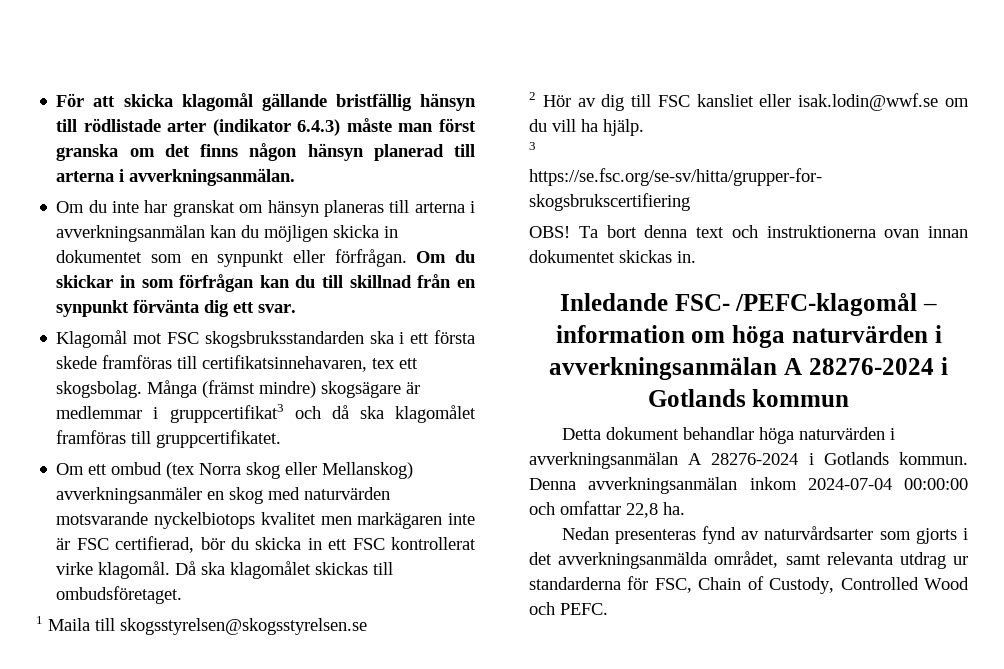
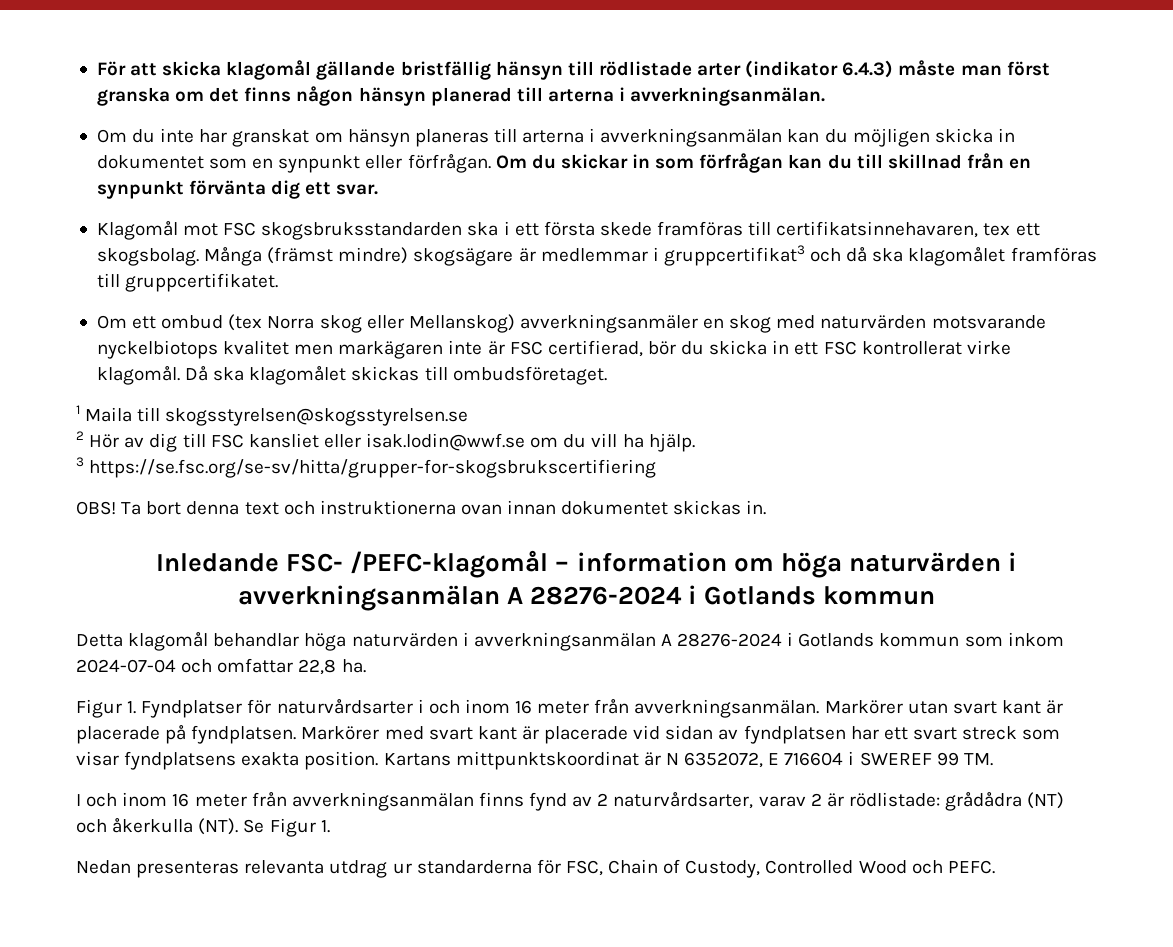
- Detta dokument behandlar höga naturvärden i avverkningsanmälan A 28276-2024 i Gotlands kommun. Denna avverkningsanmälan inkom 2024-07-04 00:00:00 och omfattar 22,8 ha.
+ Detta klagomål behandlar höga naturvärden i avverkningsanmälan A 28276-2024 i Gotlands kommun som inkom 2024-07-04 och omfattar 22,8 ha.
- Nedan presenteras fynd av naturvårdsarter som gjorts i det avverkningsanmälda området, samt relevanta utdrag ur standarderna för FSC, Chain of Custody, Controlled Wood och PEFC.
+ Figur 1. Fyndplatser för naturvårdsarter i och inom 16 meter från avverkningsanmälan. Markörer utan svart kant är placerade på fyndplatsen. Markörer med svart kant är placerade vid sidan av fyndplatsen har ett svart streck som visar fyndplatsens exakta position. Kartans mittpunktskoordinat är N 6352072, E 716604 i SWEREF 99 TM.
+ I och inom 16 meter från avverkningsanmälan finns fynd av 2 naturvårdsarter, varav 2 är rödlistade: grådådra (NT) och åkerkulla (NT). Se Figur 1.
+ Nedan presenteras relevanta utdrag ur standarderna för FSC, Chain of Custody, Controlled Wood och PEFC.

